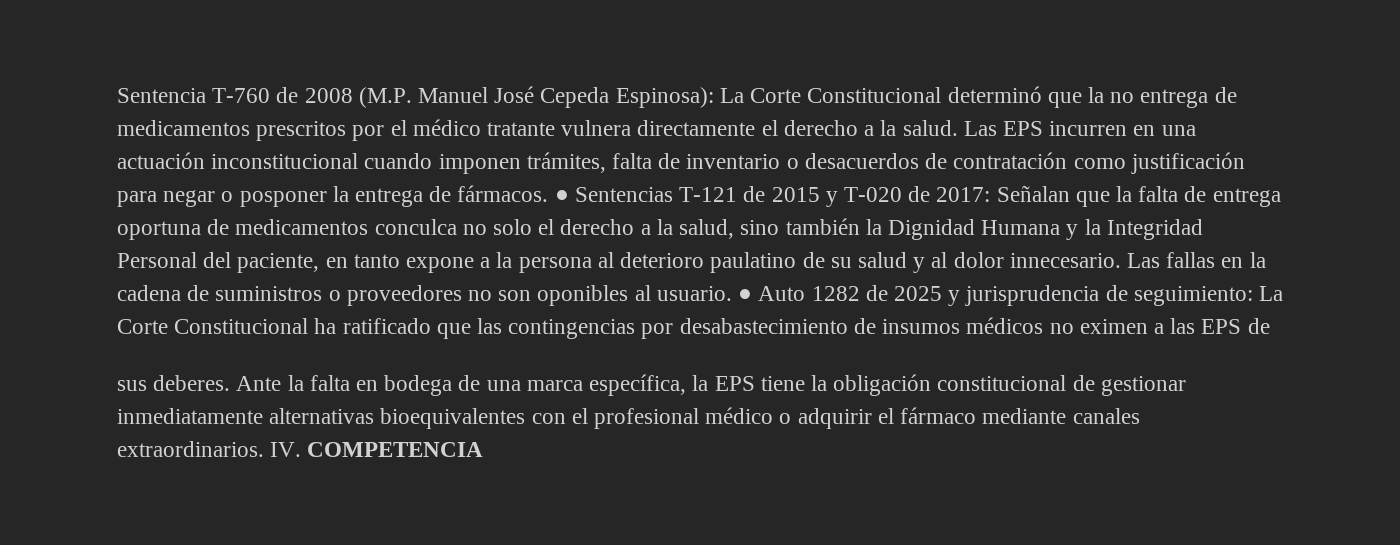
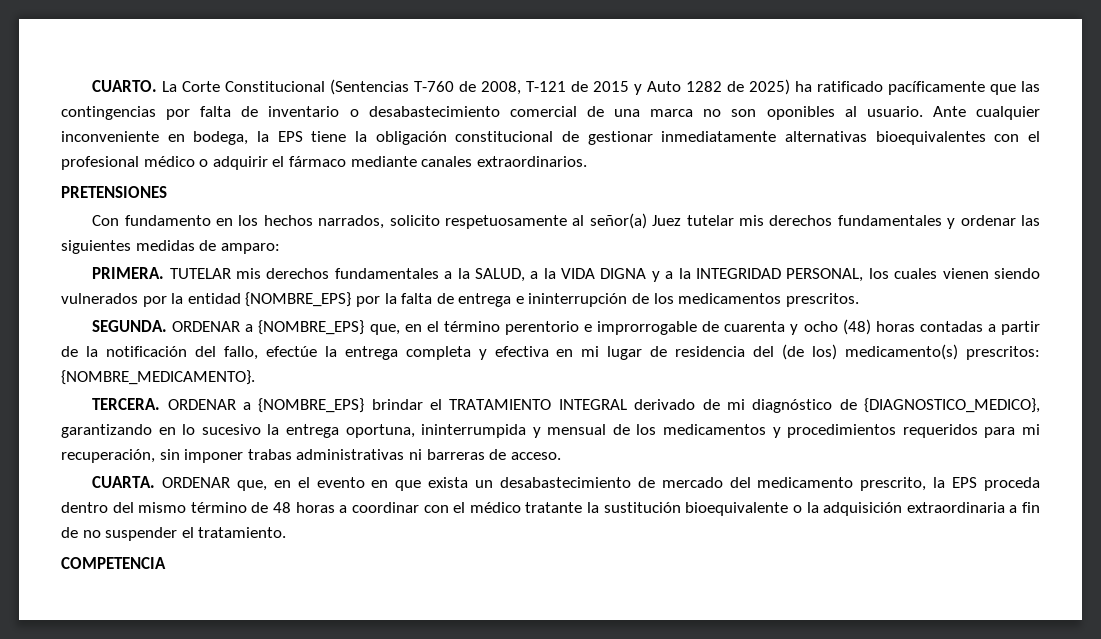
- Sentencia T-760 de 2008 (M.P. Manuel José Cepeda Espinosa): La Corte Constitucional determinó que la no entrega de medicamentos prescritos por el médico tratante vulnera directamente el derecho a la salud. Las EPS incurren en una actuación inconstitucional cuando imponen trámites, falta de inventario o desacuerdos de contratación como justificación para negar o posponer la entrega de fármacos. ● Sentencias T-121 de 2015 y T-020 de 2017: Señalan que la falta de entrega oportuna de medicamentos conculca no solo el derecho a la salud, sino también la Dignidad Humana y la Integridad Personal del paciente, en tanto expone a la persona al deterioro paulatino de su salud y al dolor innecesario. Las fallas en la cadena de suministros o proveedores no son oponibles al usuario.
+ CUARTO. La Corte Constitucional (Sentencias T-760 de 2008, T-121 de 2015 y Auto 1282 de 2025) ha ratificado pacíficamente que las contingencias por falta de inventario o desabastecimiento comercial de una marca no son oponibles al usuario.
- ● Auto 1282 de 2025 y jurisprudencia de seguimiento: La Corte Constitucional ha ratificado que las contingencias por desabastecimiento de insumos médicos no eximen a las EPS de
- sus deberes. Ante la falta en bodega de una marca específica, la EPS tiene la obligación constitucional de gestionar inmediatamente alternativas bioequivalentes con el profesional médico o adquirir el fármaco mediante canales extraordinarios. IV. COMPETENCIA
+ Ante cualquier inconveniente en bodega, la EPS tiene la obligación constitucional de gestionar inmediatamente alternativas bioequivalentes con el profesional médico o adquirir el fármaco mediante canales extraordinarios.
+ PRETENSIONES
+ Con fundamento en los hechos narrados, solicito respetuosamente al señor(a) Juez tutelar mis derechos fundamentales y ordenar las siguientes medidas de amparo:
+ PRIMERA. TUTELAR mis derechos fundamentales a la SALUD, a la VIDA DIGNA y a la INTEGRIDAD PERSONAL, los cuales vienen siendo vulnerados por la entidad {NOMBRE_EPS} por la falta de entrega e ininterrupción de los medicamentos prescritos.
+ SEGUNDA. ORDENAR a {NOMBRE_EPS} que, en el término perentorio e improrrogable de cuarenta y ocho (48) horas contadas a partir de la notificación del fallo, efectúe la entrega completa y efectiva en mi lugar de residencia del (de los) medicamento(s) prescritos: {NOMBRE_MEDICAMENTO}.
+ TERCERA. ORDENAR a {NOMBRE_EPS} brindar el TRATAMIENTO INTEGRAL derivado de mi diagnóstico de {DIAGNOSTICO_MEDICO}, garantizando en lo sucesivo la entrega oportuna, ininterrumpida y mensual de los medicamentos y procedimientos requeridos para mi recuperación, sin imponer trabas administrativas ni barreras de acceso.
+ CUARTA. ORDENAR que, en el evento en que exista un desabastecimiento de mercado del medicamento prescrito, la EPS proceda dentro del mismo término de 48 horas a coordinar con el médico tratante la sustitución bioequivalente o la adquisición extraordinaria a fin de no suspender el tratamiento.
+ COMPETENCIA

